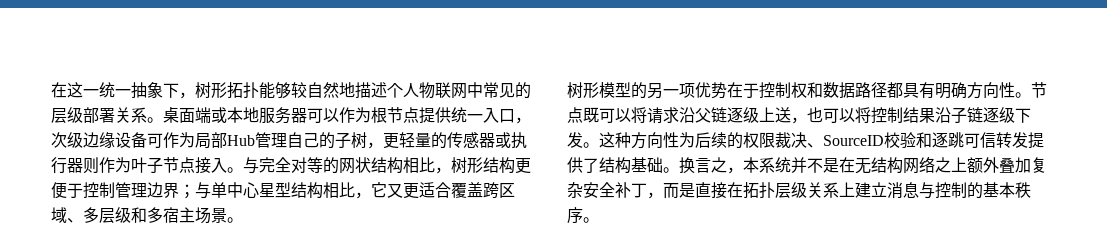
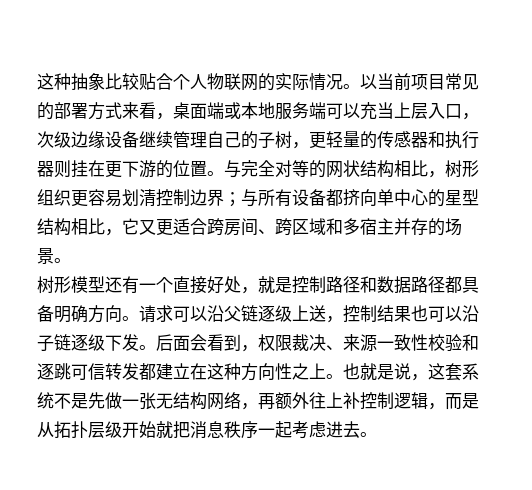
- 在这一统一抽象下，树形拓扑能够较自然地描述个人物联网中常见的层级部署关系。桌面端或本地服务器可以作为根节点提供统一入口，次级边缘设备可作为局部Hub管理自己的子树，更轻量的传感器或执行器则作为叶子节点接入。
+ 这种抽象比较贴合个人物联网的实际情况。以当前项目常见的部署方式来看，桌面端或本地服务端可以充当上层入口，次级边缘设备继续管理自己的子树，更轻量的传感器和执行器则挂在更下游的位置。
- 与完全对等的网状结构相比，树形结构更便于控制管理边界；与单中心星型结构相比，它又更适合覆盖跨区域、多层级和多宿主场景。
+ 与完全对等的网状结构相比，树形组织更容易划清控制边界；与所有设备都挤向单中心的星型结构相比，它又更适合跨房间、跨区域和多宿主并存的场景。
- 树形模型的另一项优势在于控制权和数据路径都具有明确方向性。节点既可以将请求沿父链逐级上送，也可以将控制结果沿子链逐级下发。
+ 树形模型还有一个直接好处，就是控制路径和数据路径都具备明确方向。请求可以沿父链逐级上送，控制结果也可以沿子链逐级下发。
- 这种方向性为后续的权限裁决、SourceID校验和逐跳可信转发提供了结构基础。换言之，本系统并不是在无结构网络之上额外叠加复杂安全补丁，而是直接在拓扑层级关系上建立消息与控制的基本秩序。
+ 后面会看到，权限裁决、来源一致性校验和逐跳可信转发都建立在这种方向性之上。也就是说，这套系统不是先做一张无结构网络，再额外往上补控制逻辑，而是从拓扑层级开始就把消息秩序一起考虑进去。

